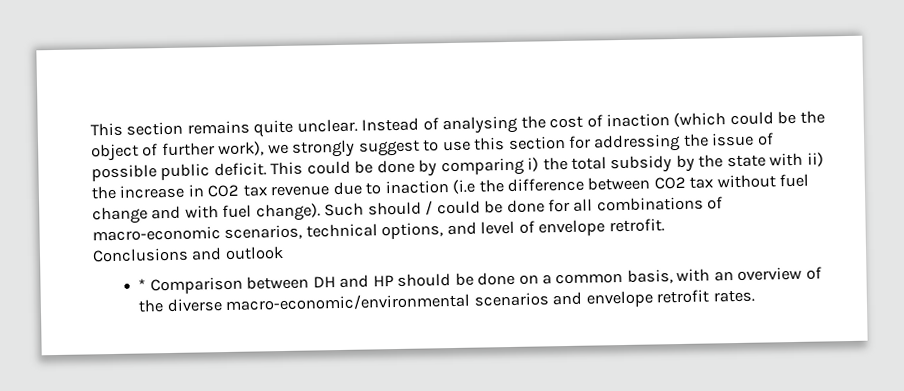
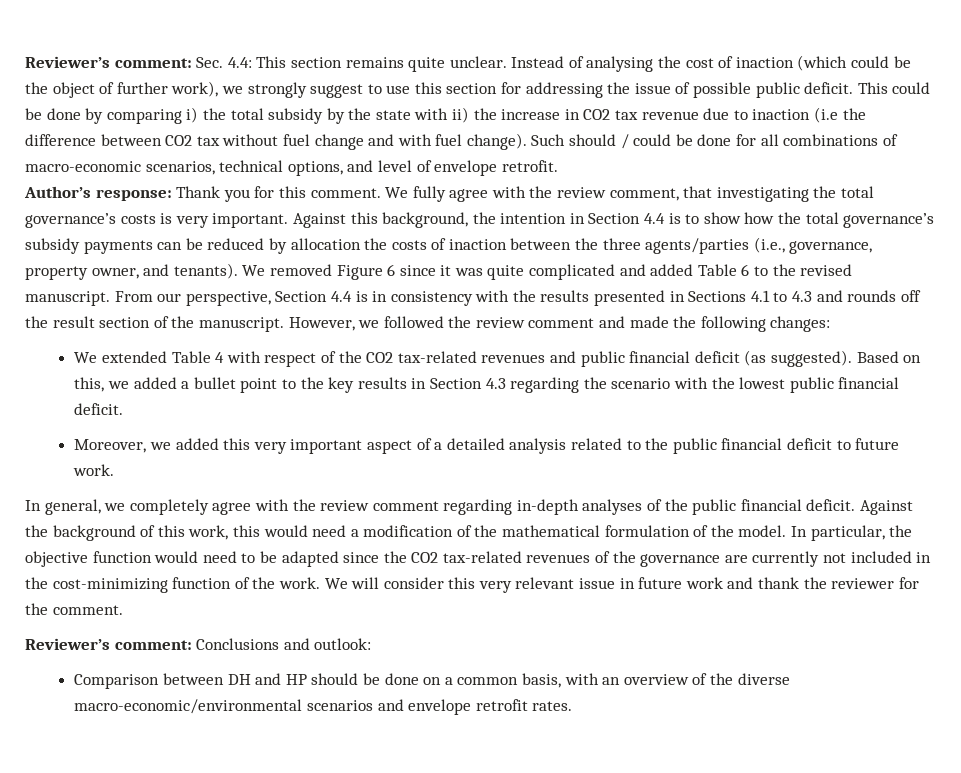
- This section remains quite unclear.
+ Reviewer’s comment: Sec. 4.4: This section remains quite unclear.
- Conclusions and outlook
- * Comparison between DH and HP should be done on a common basis, with an overview of the diverse macro-economic/environmental scenarios and envelope retrofit rates.
+ Author’s response: Thank you for this comment. We fully agree with the review comment, that investigating the total governance’s costs is very important. Against this background, the intention in Section 4.4 is to show how the total governance’s subsidy payments can be reduced by allocation the costs of inaction between the three agents/parties (i.e., governance, property owner, and tenants). We removed Figure 6 since it was quite complicated and added Table 6 to the revised manuscript. From our perspective, Section 4.4 is in consistency with the results presented in Sections 4.1 to 4.3 and rounds off the result section of the manuscript. However, we followed the review comment and made the following changes:
+ We extended Table 4 with respect of the CO2 tax-related revenues and public financial deficit (as suggested). Based on this, we added a bullet point to the key results in Section 4.3 regarding the scenario with the lowest public financial deficit.
+ Moreover, we added this very important aspect of a detailed analysis related to the public financial deficit to future work.
+ In general, we completely agree with the review comment regarding in-depth analyses of the public financial deficit. Against the background of this work, this would need a modification of the mathematical formulation of the model. In particular, the objective function would need to be adapted since the CO2 tax-related revenues of the governance are currently not included in the cost-minimizing function of the work. We will consider this very relevant issue in future work and thank the reviewer for the comment.
+ Reviewer’s comment: Conclusions and outlook:
+ Comparison between DH and HP should be done on a common basis, with an overview of the diverse macro-economic/environmental scenarios and envelope retrofit rates.

